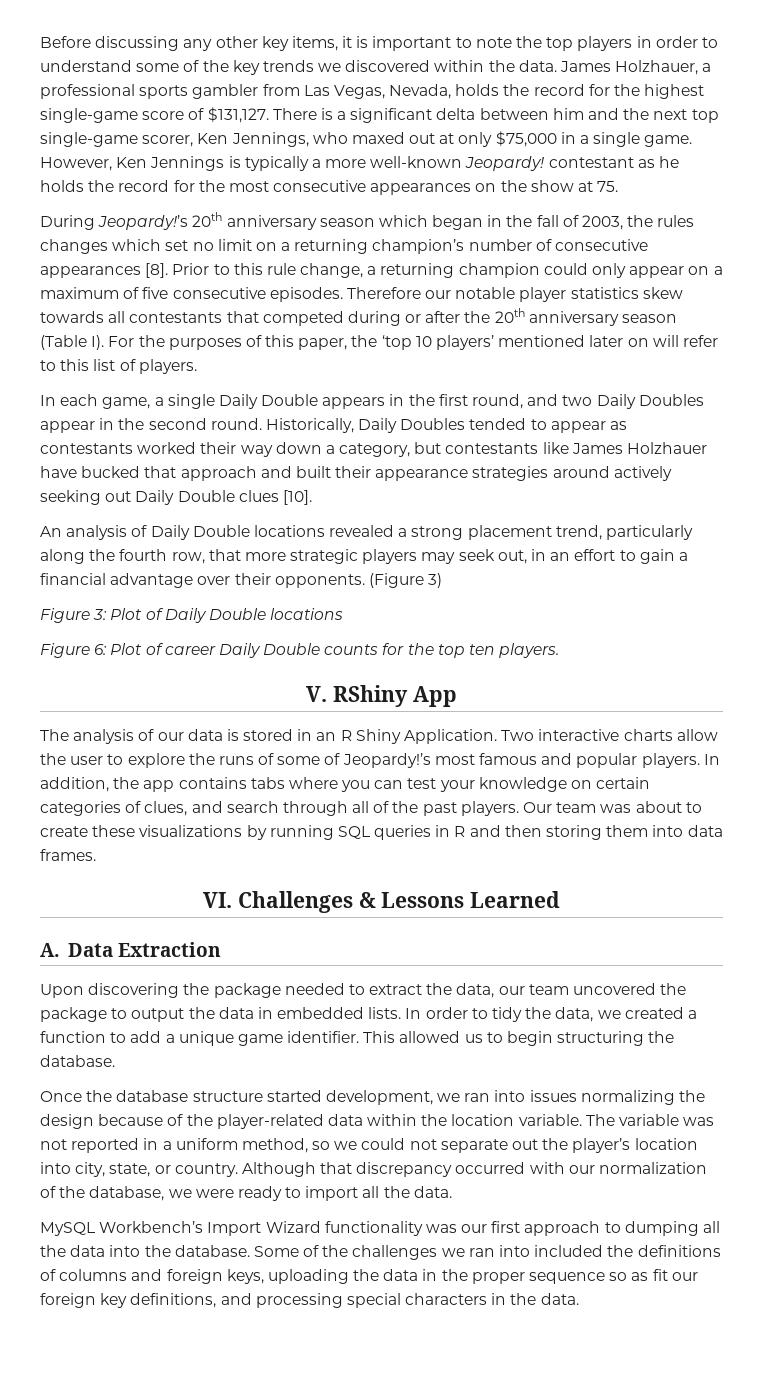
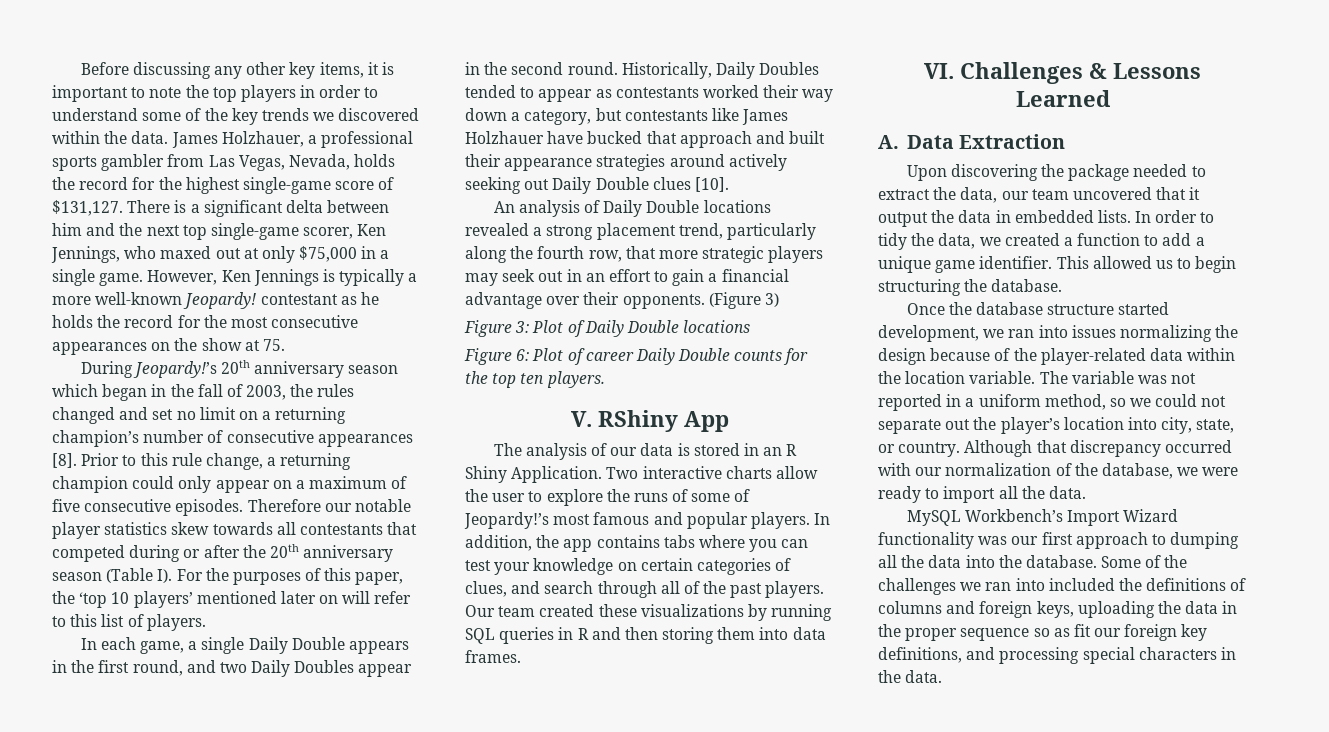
- During Jeopardy!’s 20th anniversary season which began in the fall of 2003, the rules changes which set no limit on a returning champion’s number of consecutive appearances [8].
+ During Jeopardy!’s 20th anniversary season which began in the fall of 2003, the rules changed and set no limit on a returning champion’s number of consecutive appearances [8].
- An analysis of Daily Double locations revealed a strong placement trend, particularly along the fourth row, that more strategic players may seek out, in an effort to gain a financial advantage over their opponents.
+ An analysis of Daily Double locations revealed a strong placement trend, particularly along the fourth row, that more strategic players may seek out in an effort to gain a financial advantage over their opponents.
- Our team was about to create these visualizations by running SQL queries in R and then storing them into data frames.
+ Our team created these visualizations by running SQL queries in R and then storing them into data frames.
- Upon discovering the package needed to extract the data, our team uncovered the package to output the data in embedded lists.
+ Upon discovering the package needed to extract the data, our team uncovered that it output the data in embedded lists.

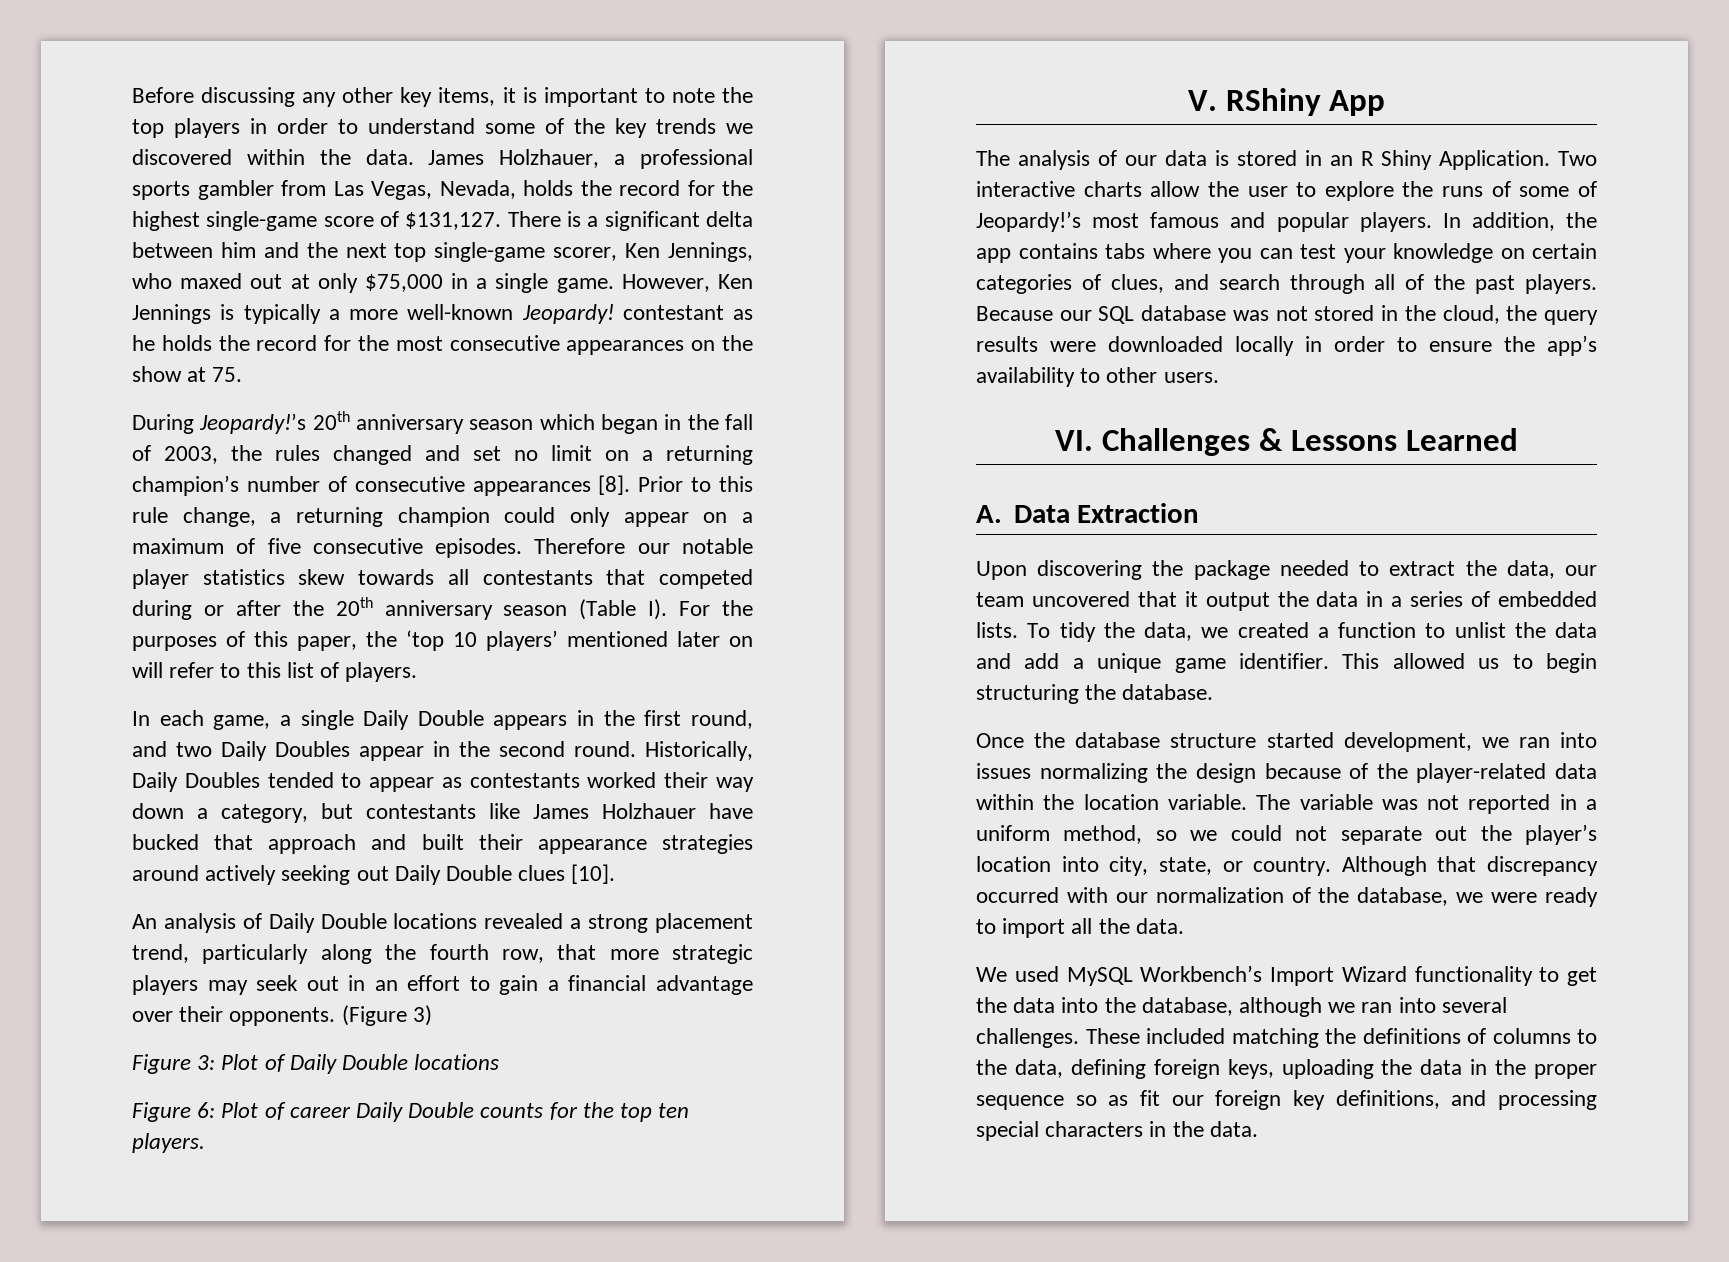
- Our team created these visualizations by running SQL queries in R and then storing them into data frames.
+ Because our SQL database was not stored in the cloud, the query results were downloaded locally in order to ensure the app’s availability to other users.
- Upon discovering the package needed to extract the data, our team uncovered that it output the data in embedded lists. In order to tidy the data, we created a function to add a unique game identifier.
+ Upon discovering the package needed to extract the data, our team uncovered that it output the data in a series of embedded lists. To tidy the data, we created a function to unlist the data and add a unique game identifier.
- MySQL Workbench’s Import Wizard functionality was our first approach to dumping all the data into the database. Some of the challenges we ran into included the definitions of columns and foreign keys, uploading the data in the proper sequence so as fit our foreign key definitions, and processing special characters in the data.
+ We used MySQL Workbench’s Import Wizard functionality to get the data into the database, although we ran into several challenges. These included matching the definitions of columns to the data, defining foreign keys, uploading the data in the proper sequence so as fit our foreign key definitions, and processing special characters in the data.

